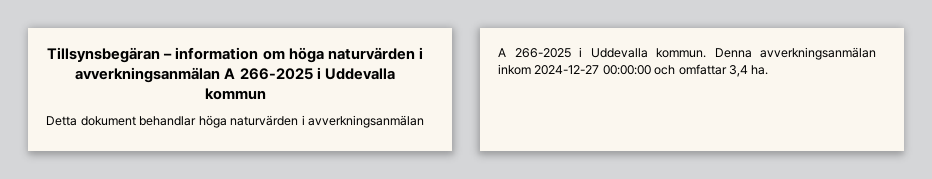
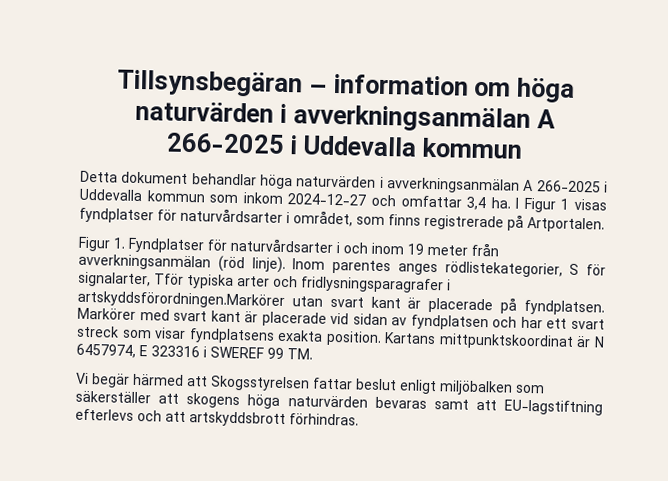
- Detta dokument behandlar höga naturvärden i avverkningsanmälan A 266-2025 i Uddevalla kommun. Denna avverkningsanmälan inkom 2024-12-27 00:00:00 och omfattar 3,4 ha.
+ Detta dokument behandlar höga naturvärden i avverkningsanmälan A 266-2025 i Uddevalla kommun som inkom 2024-12-27 och omfattar 3,4 ha.
+ I Figur 1 visas fyndplatser för naturvårdsarter i området, som finns registrerade på Artportalen.
+ Figur 1. Fyndplatser för naturvårdsarter i och inom 19 meter från avverkningsanmälan (röd linje). Inom parentes anges rödlistekategorier, S för signalarter, Tför typiska arter och fridlysningsparagrafer i artskyddsförordningen.Markörer utan svart kant är placerade på fyndplatsen. Markörer med svart kant är placerade vid sidan av fyndplatsen och har ett svart streck som visar fyndplatsens exakta position. Kartans mittpunktskoordinat är N 6457974, E 323316 i SWEREF 99 TM.
+ Vi begär härmed att Skogsstyrelsen fattar beslut enligt miljöbalken som säkerställer att skogens höga naturvärden bevaras samt att EU-lagstiftning efterlevs och att artskyddsbrott förhindras.

